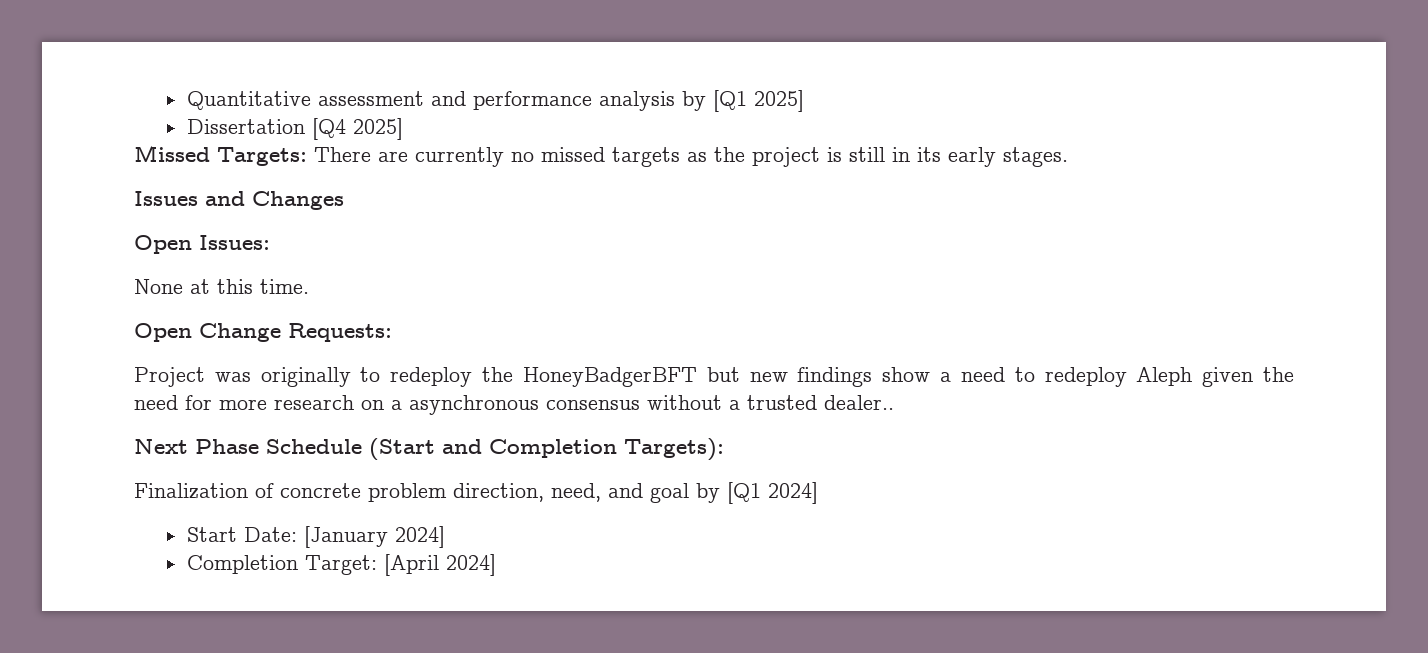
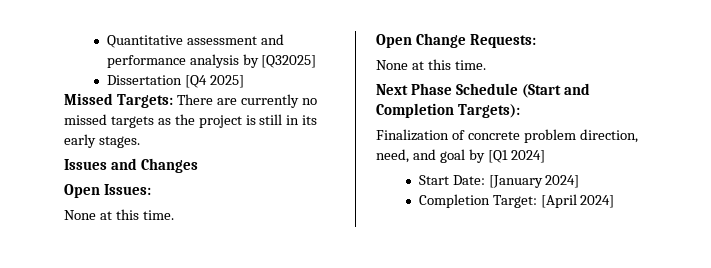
- Quantitative assessment and performance analysis by [Q1 2025]
+ Quantitative assessment and performance analysis by [Q32025]
  Open Change Requests:
- Project was originally to redeploy the HoneyBadgerBFT but new findings show a need to redeploy Aleph given the need for more research on a asynchronous consensus without a trusted dealer..
+ None at this time.

